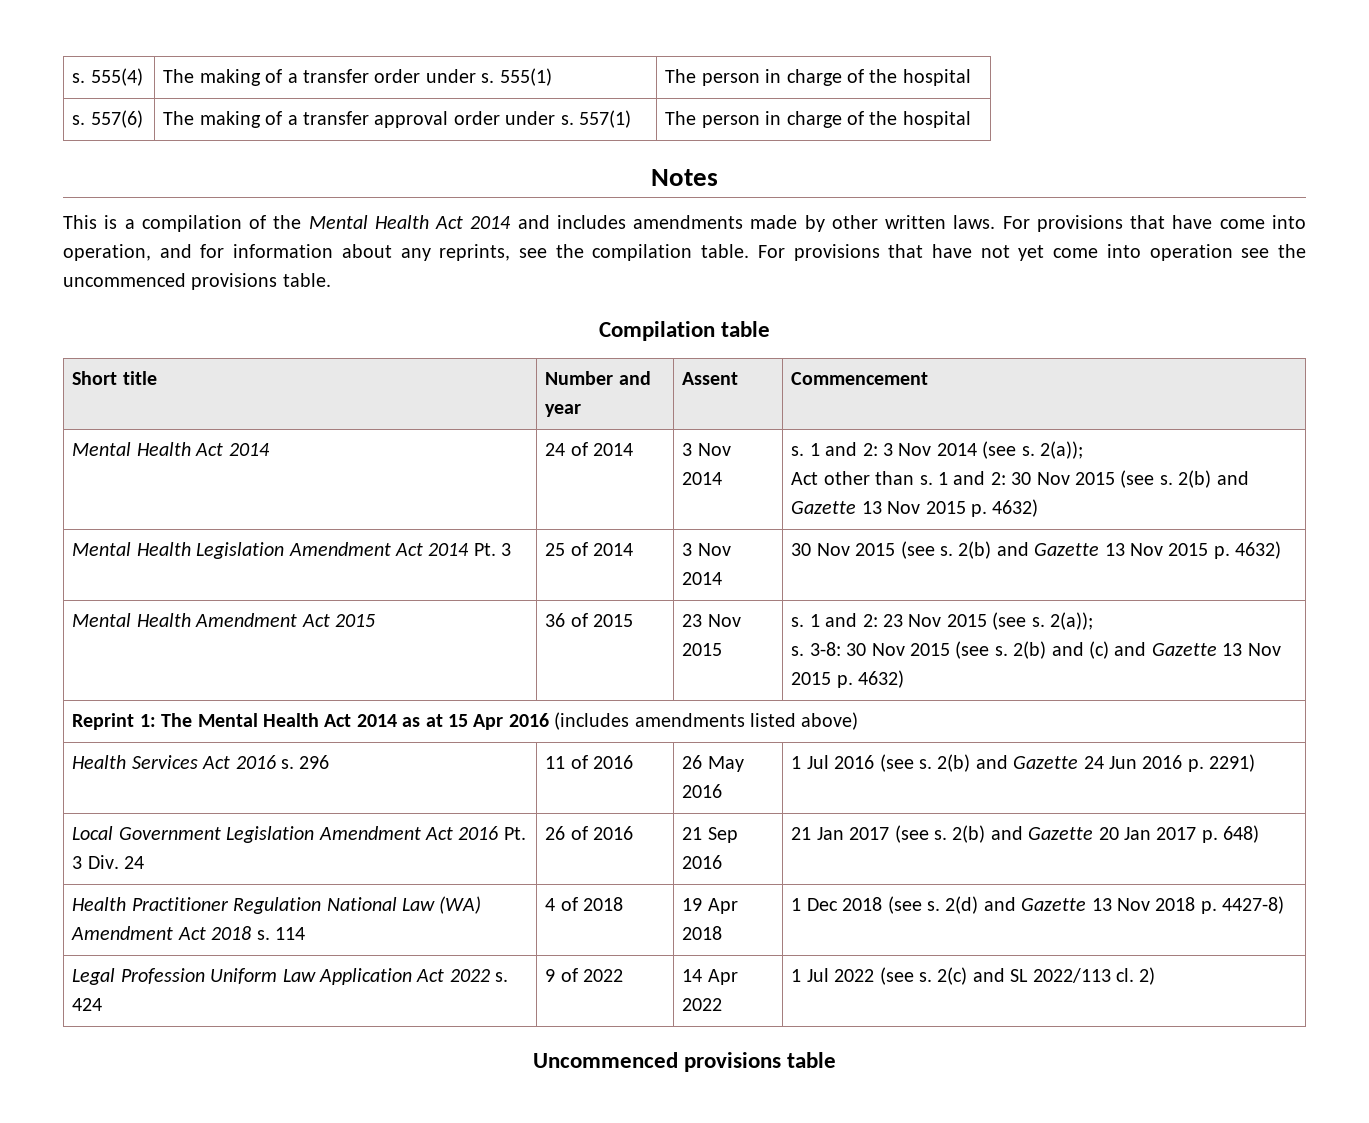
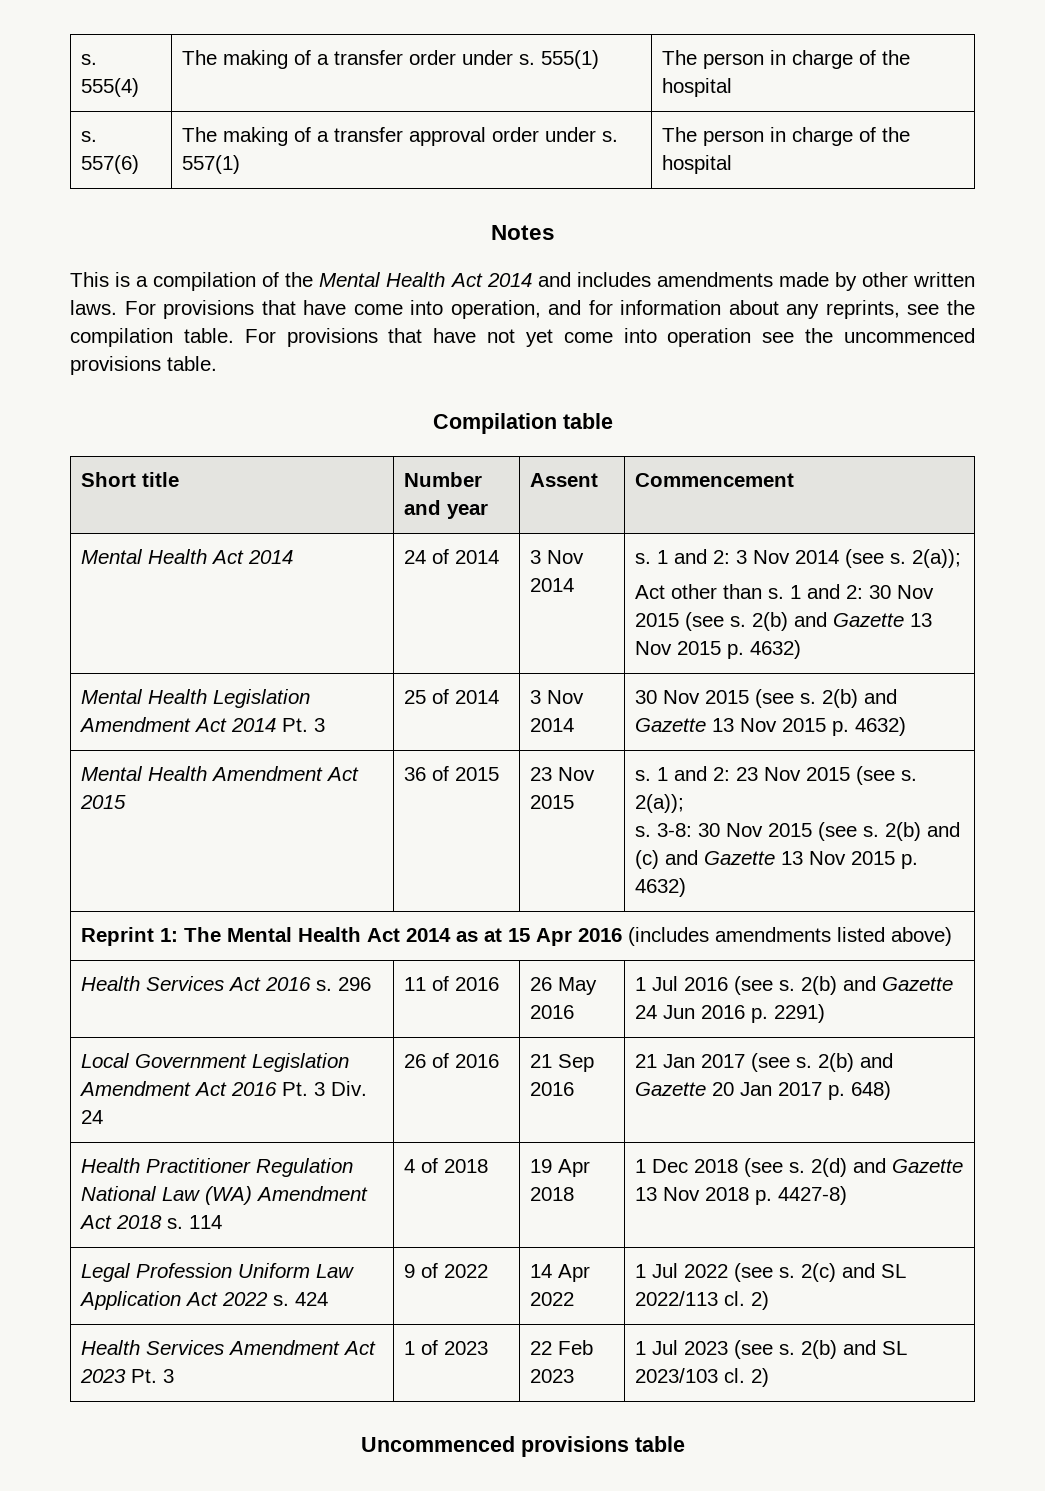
+ Health Services Amendment Act 2023 Pt. 3 | 1 of 2023 | 22 Feb 2023 | 1 Jul 2023 (see s. 2(b) and SL 2023/103 cl. 2)

